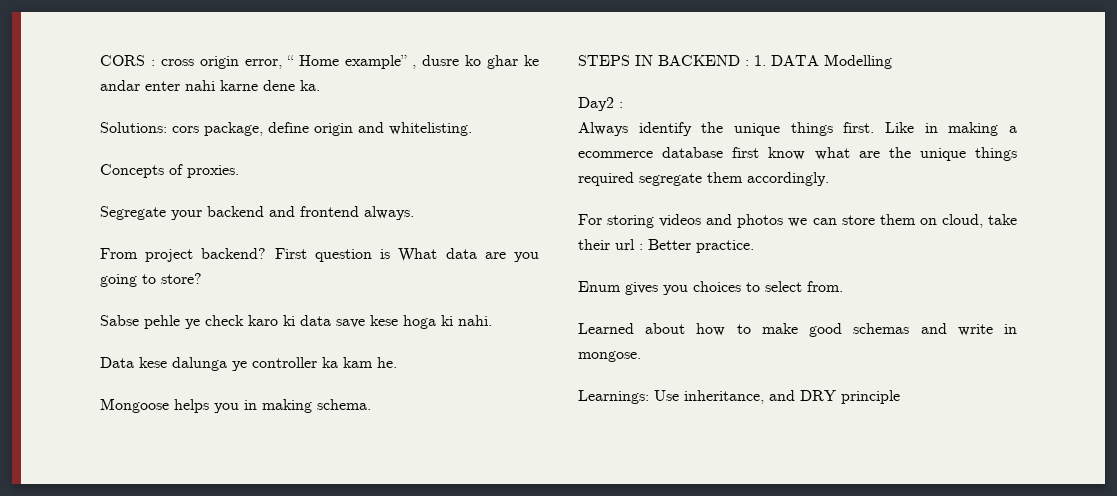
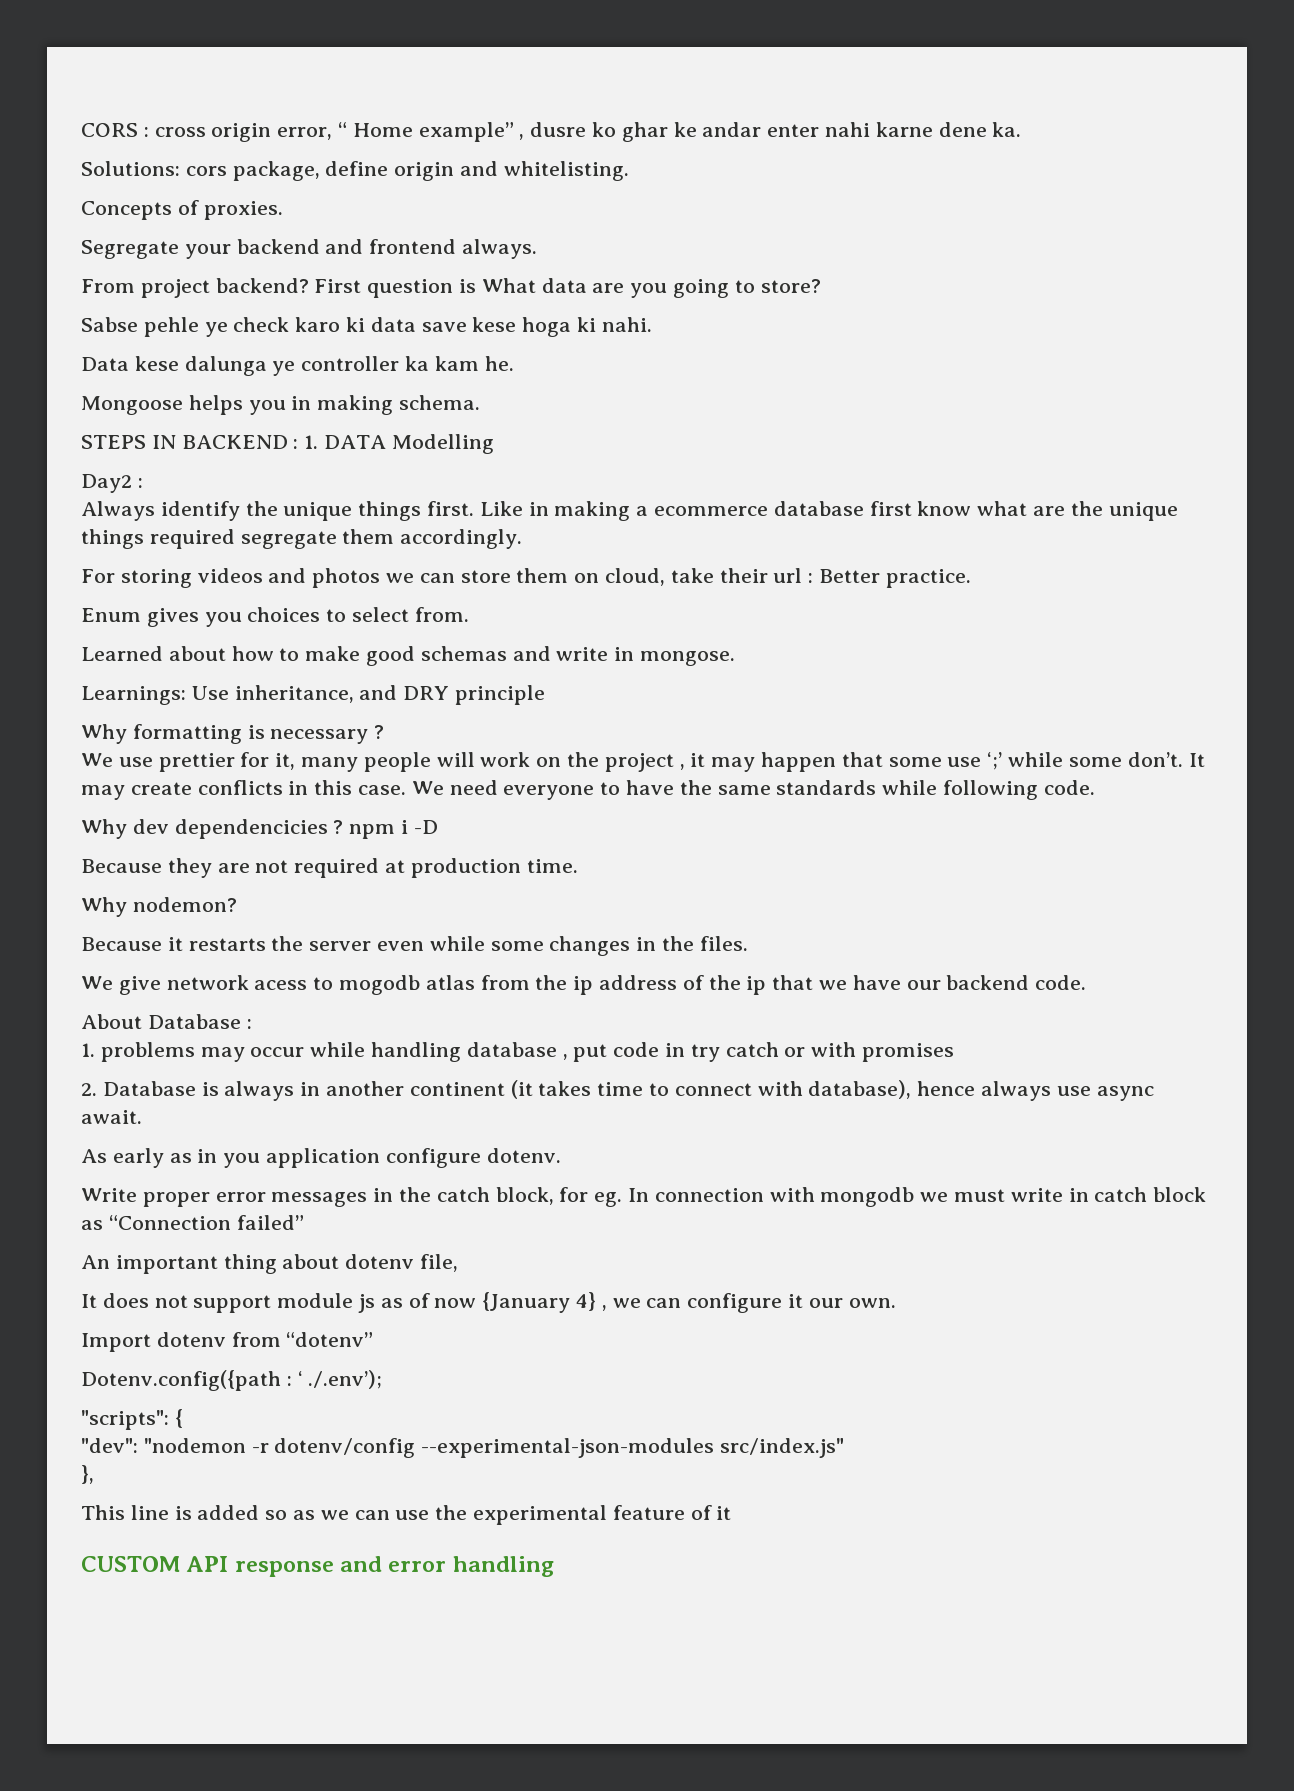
+ Why formatting is necessary ?
+ We use prettier for it, many people will work on the project , it may happen that some use ‘;’ while some don’t. It may create conflicts in this case. We need everyone to have the same standards while following code.
+ Why dev dependencicies ? npm i -D
+ Because they are not required at production time.
+ Why nodemon?
+ Because it restarts the server even while some changes in the files.
+ We give network acess to mogodb atlas from the ip address of the ip that we have our backend code.
+ About Database :
+ 1. problems may occur while handling database , put code in try catch or with promises
+ 2. Database is always in another continent (it takes time to connect with database), hence always use async await.
+ As early as in you application configure dotenv.
+ Write proper error messages in the catch block, for eg. In connection with mongodb we must write in catch block as “Connection failed”
+ An important thing about dotenv file,
+ It does not support module js as of now {January 4} , we can configure it our own.
+ Import dotenv from “dotenv”
+ Dotenv.config({path : ‘ ./.env’);
+ "scripts": {
+ "dev": "nodemon -r dotenv/config --experimental-json-modules src/index.js"
+ },
+ This line is added so as we can use the experimental feature of it
+ CUSTOM API response and error handling

